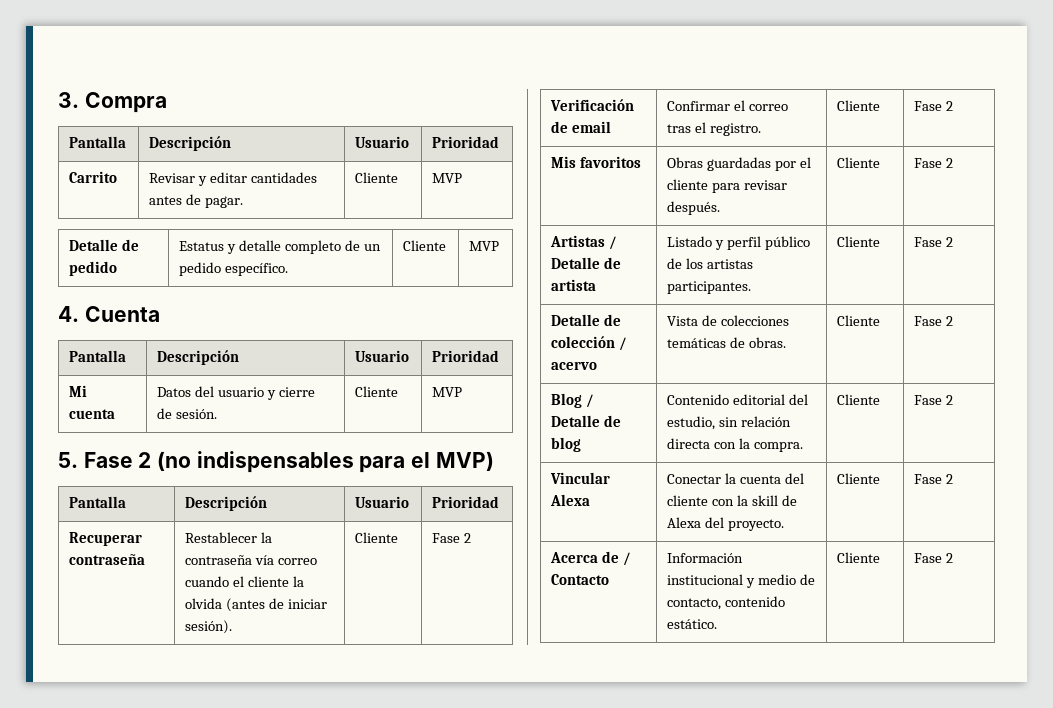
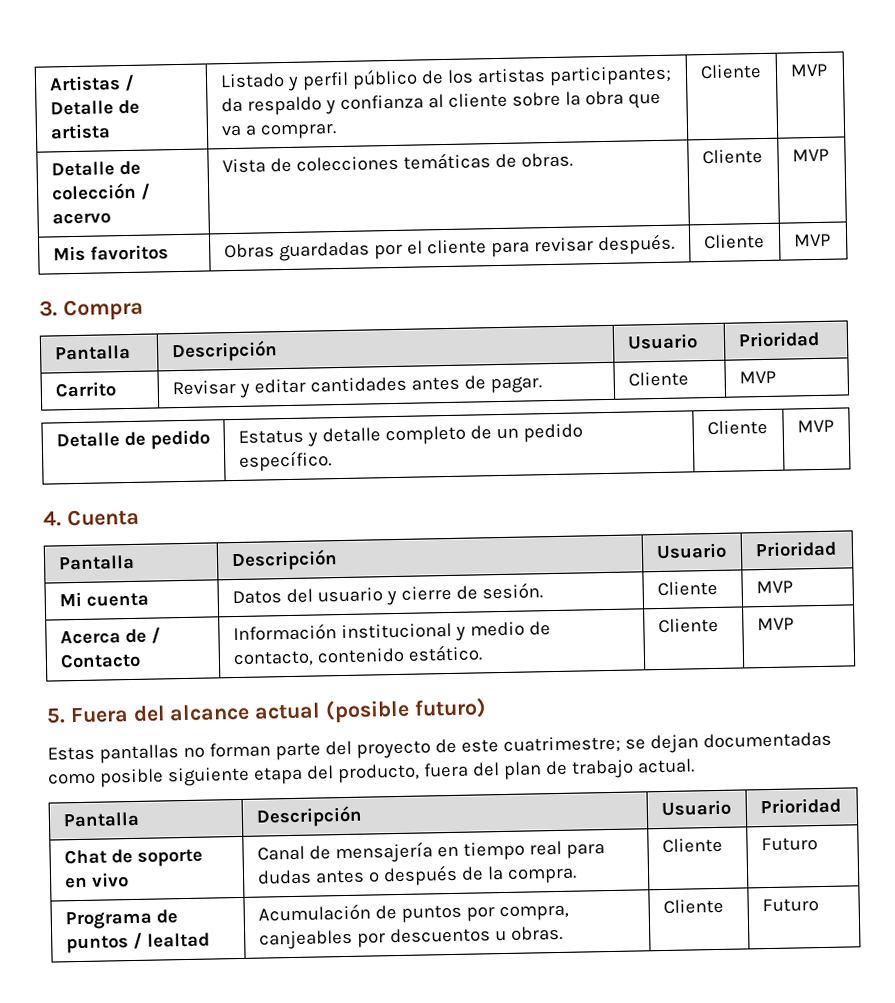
+ Artistas / Detalle de artista | Listado y perfil público de los artistas participantes; da respaldo y confianza al cliente sobre la obra que va a comprar. | Cliente | MVP
+ Detalle de colección / acervo | Vista de colecciones temáticas de obras. | Cliente | MVP
+ Mis favoritos | Obras guardadas por el cliente para revisar después. | Cliente | MVP
- 5. Fase 2 (no indispensables para el MVP)
- Pantalla | Descripción | Usuario | Prioridad
- Recuperar contraseña | Restablecer la contraseña vía correo cuando el cliente la olvida (antes de iniciar sesión). | Cliente | Fase 2
- Verificación de email | Confirmar el correo tras el registro. | Cliente | Fase 2
- Mis favoritos | Obras guardadas por el cliente para revisar después. | Cliente | Fase 2
- Artistas / Detalle de artista | Listado y perfil público de los artistas participantes. | Cliente | Fase 2
- Detalle de colección / acervo | Vista de colecciones temáticas de obras. | Cliente | Fase 2
- Blog / Detalle de blog | Contenido editorial del estudio, sin relación directa con la compra. | Cliente | Fase 2
- Vincular Alexa | Conectar la cuenta del cliente con la skill de Alexa del proyecto. | Cliente | Fase 2
- Acerca de / Contacto | Información institucional y medio de contacto, contenido estático. | Cliente | Fase 2
+ Acerca de / Contacto | Información institucional y medio de contacto, contenido estático. | Cliente | MVP
+ 5. Fuera del alcance actual (posible futuro)
+ Estas pantallas no forman parte del proyecto de este cuatrimestre; se dejan documentadas como posible siguiente etapa del producto, fuera del plan de trabajo actual.
+ Pantalla | Descripción | Usuario | Prioridad
+ Chat de soporte en vivo | Canal de mensajería en tiempo real para dudas antes o después de la compra. | Cliente | Futuro
+ Programa de puntos / lealtad | Acumulación de puntos por compra, canjeables por descuentos u obras. | Cliente | Futuro

